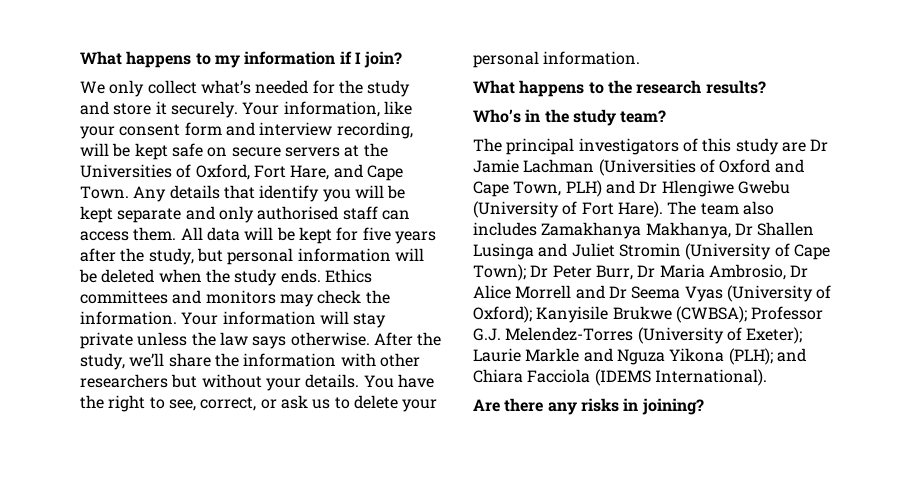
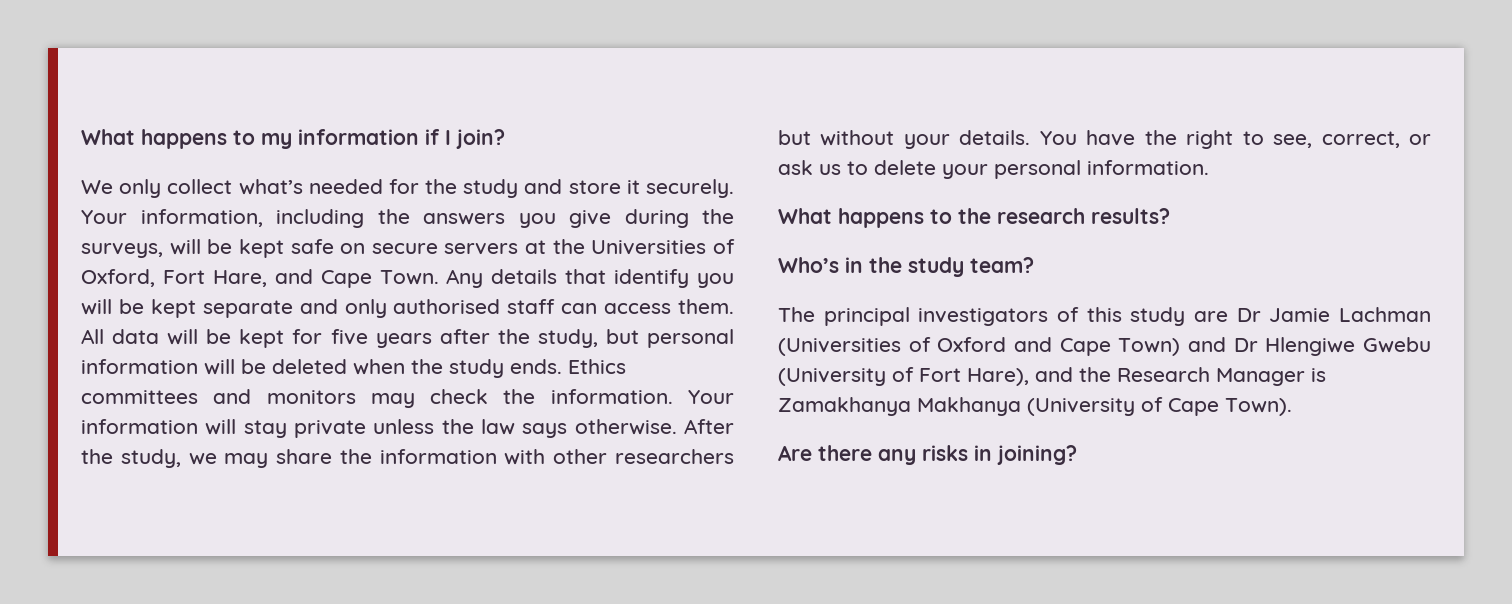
- Your information, like your consent form and interview recording, will be kept safe on secure servers at the Universities of Oxford, Fort Hare, and Cape Town.
+ Your information, including the answers you give during the surveys, will be kept safe on secure servers at the Universities of Oxford, Fort Hare, and Cape Town.
- After the study, we’ll share the information with other researchers but without your details.
+ After the study, we may share the information with other researchers but without your details.
- The principal investigators of this study are Dr Jamie Lachman (Universities of Oxford and Cape Town, PLH) and Dr Hlengiwe Gwebu (University of Fort Hare). The team also includes Zamakhanya Makhanya, Dr Shallen Lusinga and Juliet Stromin (University of Cape Town); Dr Peter Burr, Dr Maria Ambrosio, Dr Alice Morrell and Dr Seema Vyas (University of Oxford); Kanyisile Brukwe (CWBSA); Professor G.J. Melendez-Torres (University of Exeter); Laurie Markle and Nguza Yikona (PLH); and Chiara Facciola (IDEMS International).
+ The principal investigators of this study are Dr Jamie Lachman (Universities of Oxford and Cape Town) and Dr Hlengiwe Gwebu (University of Fort Hare), and the Research Manager is Zamakhanya Makhanya (University of Cape Town).

